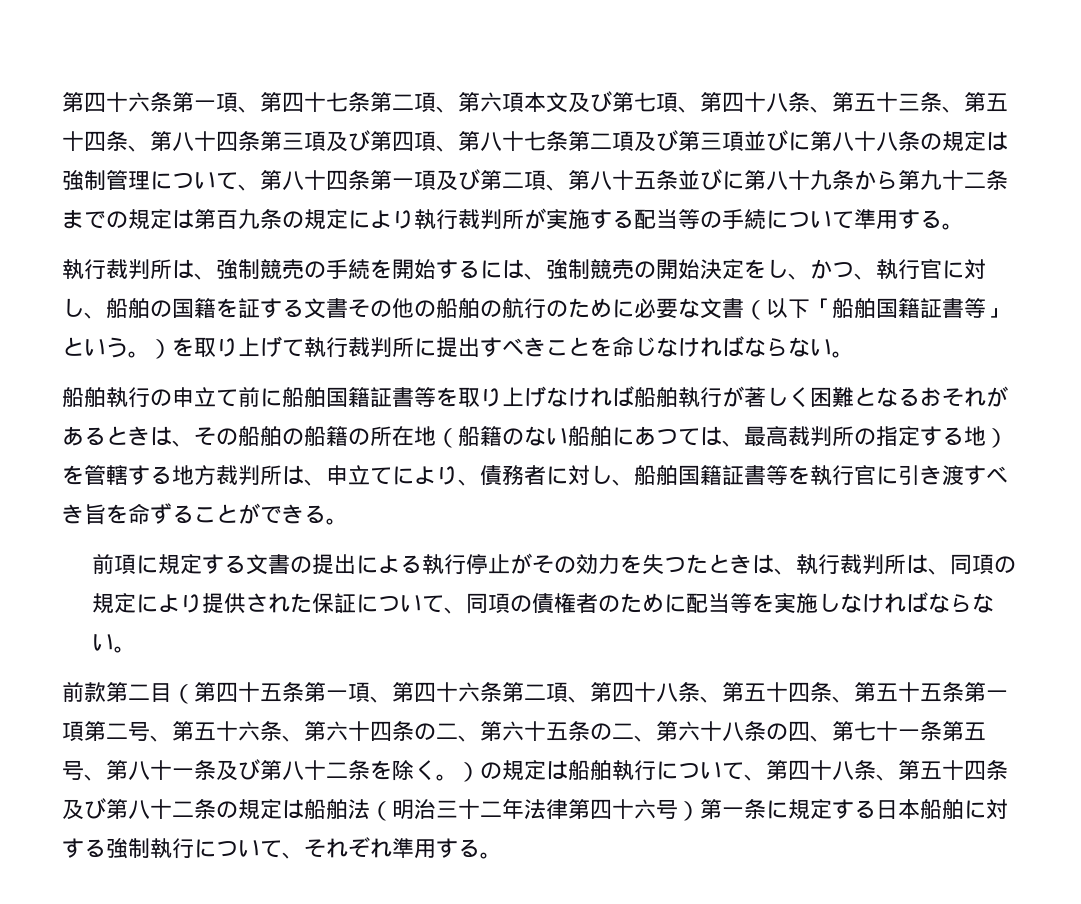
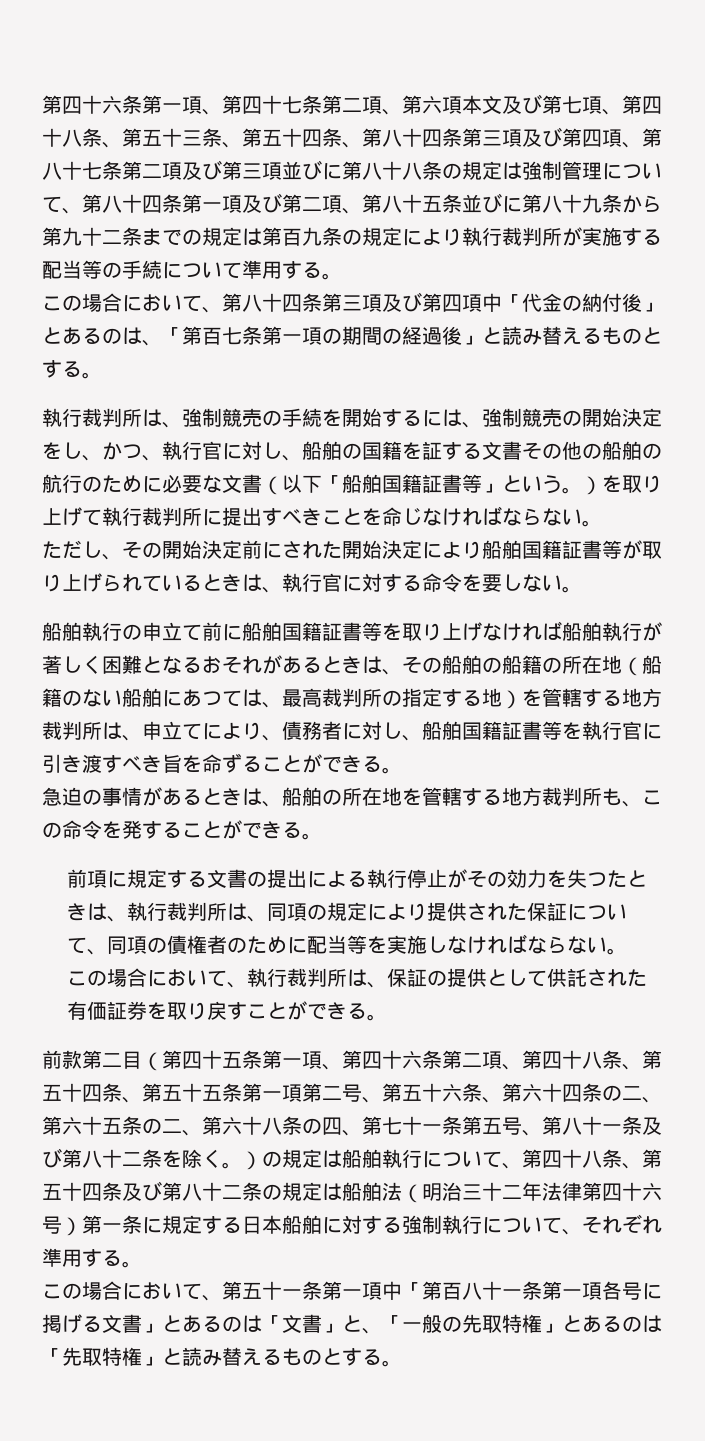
+ この場合において、第八十四条第三項及び第四項中「代金の納付後」とあるのは、「第百七条第一項の期間の経過後」と読み替えるものとする。
+ ただし、その開始決定前にされた開始決定により船舶国籍証書等が取り上げられているときは、執行官に対する命令を要しない。
+ 急迫の事情があるときは、船舶の所在地を管轄する地方裁判所も、この命令を発することができる。
+ この場合において、執行裁判所は、保証の提供として供託された有価証券を取り戻すことができる。
+ この場合において、第五十一条第一項中「第百八十一条第一項各号に掲げる文書」とあるのは「文書」と、「一般の先取特権」とあるのは「先取特権」と読み替えるものとする。

